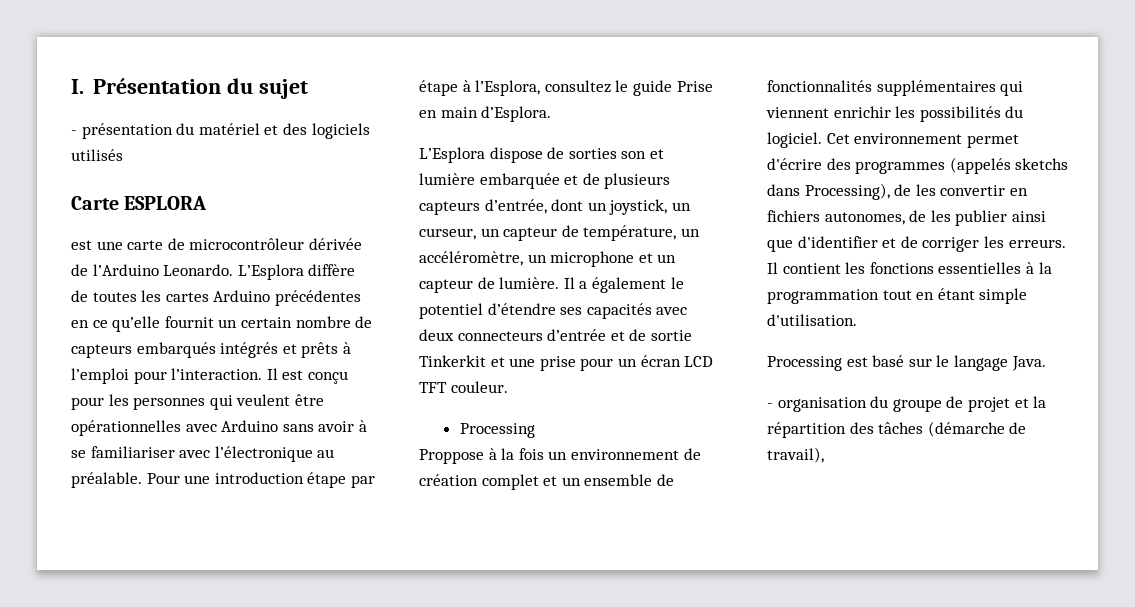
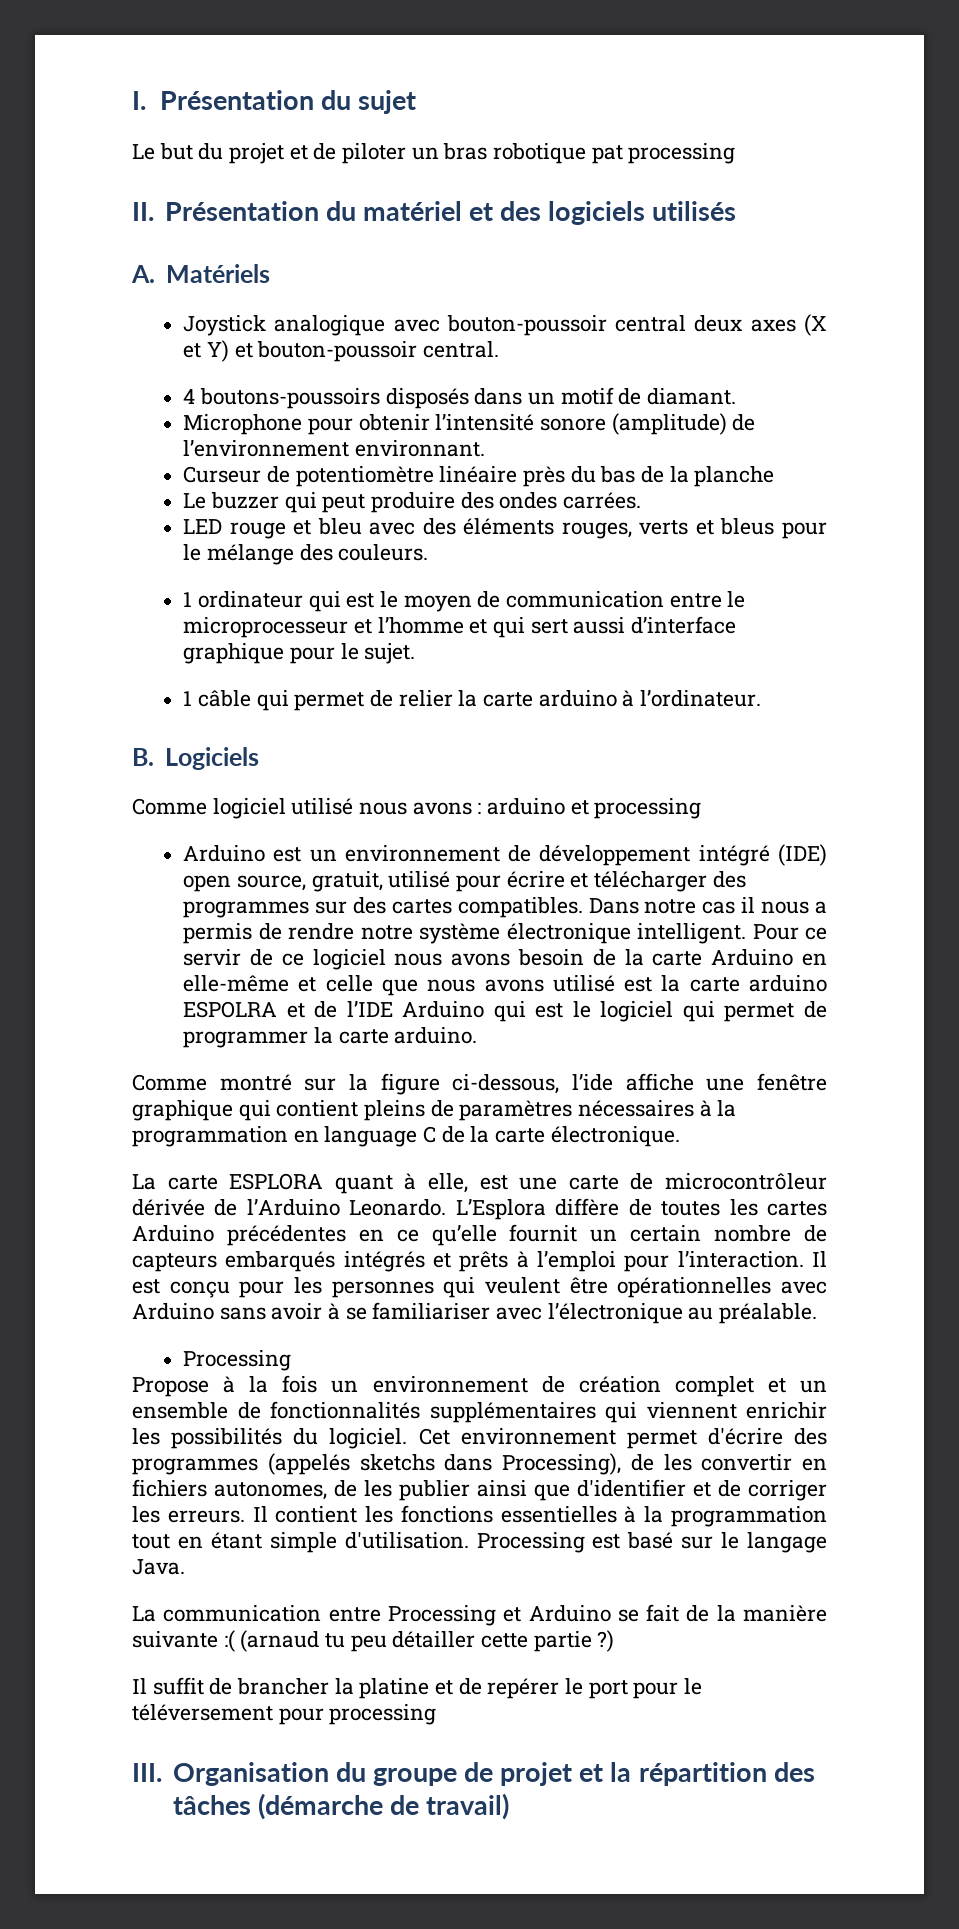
- - présentation du matériel et des logiciels utilisés
+ Le but du projet et de piloter un bras robotique pat processing
+ II. Présentation du matériel et des logiciels utilisés
- Carte ESPLORA
- est une carte de microcontrôleur dérivée de l’Arduino Leonardo.
+ A. Matériels
+ Joystick analogique avec bouton-poussoir central deux axes (X et Y) et bouton-poussoir central.
+ 4 boutons-poussoirs disposés dans un motif de diamant.
+ Microphone pour obtenir l’intensité sonore (amplitude) de l’environnement environnant.
+ Curseur de potentiomètre linéaire près du bas de la planche
+ Le buzzer qui peut produire des ondes carrées.
+ LED rouge et bleu avec des éléments rouges, verts et bleus pour le mélange des couleurs.
+ 1 ordinateur qui est le moyen de communication entre le microprocesseur et l’homme et qui sert aussi d’interface graphique pour le sujet.
+ 1 câble qui permet de relier la carte arduino à l’ordinateur.
+ B. Logiciels
+ Comme logiciel utilisé nous avons : arduino et processing
+ Arduino est un environnement de développement intégré (IDE) open source, gratuit, utilisé pour écrire et télécharger des programmes sur des cartes compatibles. Dans notre cas il nous a permis de rendre notre système électronique intelligent. Pour ce servir de ce logiciel nous avons besoin de la carte Arduino en elle-même et celle que nous avons utilisé est la carte arduino ESPOLRA et de l’IDE Arduino qui est le logiciel qui permet de programmer la carte arduino.
+ Comme montré sur la figure ci-dessous, l’ide affiche une fenêtre graphique qui contient pleins de paramètres nécessaires à la programmation en language C de la carte électronique.
+ La carte ESPLORA quant à elle, est une carte de microcontrôleur dérivée de l’Arduino Leonardo.
- Pour une introduction étape par étape à l’Esplora, consultez le guide Prise en main d’Esplora.
- L’Esplora dispose de sorties son et lumière embarquée et de plusieurs capteurs d’entrée, dont un joystick, un curseur, un capteur de température, un accéléromètre, un microphone et un capteur de lumière. Il a également le potentiel d’étendre ses capacités avec deux connecteurs d’entrée et de sortie Tinkerkit et une prise pour un écran LCD TFT couleur.
- Proppose à la fois un environnement de création complet et un ensemble de fonctionnalités supplémentaires qui viennent enrichir les possibilités du logiciel.
+ Propose à la fois un environnement de création complet et un ensemble de fonctionnalités supplémentaires qui viennent enrichir les possibilités du logiciel.
- Il contient les fonctions essentielles à la programmation tout en étant simple d'utilisation.
- Processing est basé sur le langage Java.
+ Il contient les fonctions essentielles à la programmation tout en étant simple d'utilisation. Processing est basé sur le langage Java.
- - organisation du groupe de projet et la répartition des tâches (démarche de travail),
+ La communication entre Processing et Arduino se fait de la manière suivante :( (arnaud tu peu détailler cette partie ?)
+ Il suffit de brancher la platine et de repérer le port pour le téléversement pour processing
+ III. Organisation du groupe de projet et la répartition des tâches (démarche de travail)

